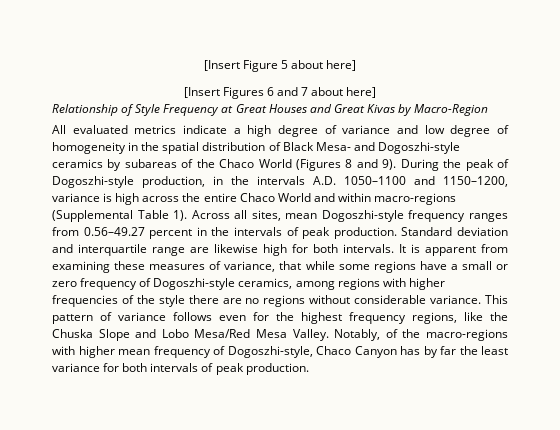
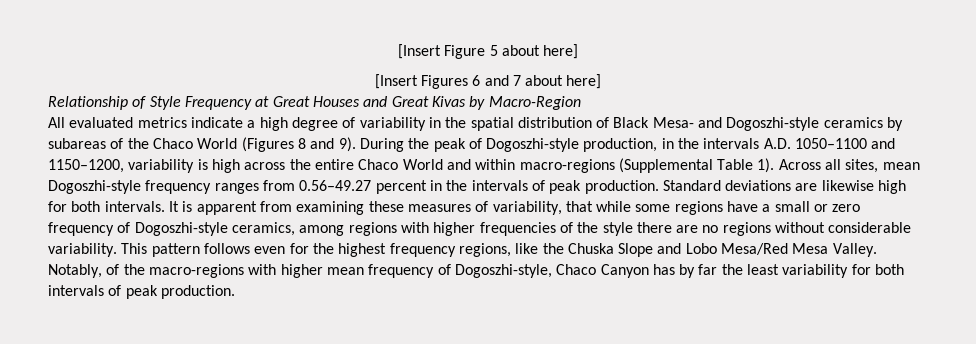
- All evaluated metrics indicate a high degree of variance and low degree of homogeneity in the spatial distribution of Black Mesa- and Dogoszhi-style ceramics by subareas of the Chaco World (Figures 8 and 9).
+ All evaluated metrics indicate a high degree of variability in the spatial distribution of Black Mesa- and Dogoszhi-style ceramics by subareas of the Chaco World (Figures 8 and 9).
- During the peak of Dogoszhi-style production, in the intervals A.D. 1050–1100 and 1150–1200, variance is high across the entire Chaco World and within macro-regions (Supplemental Table 1).
+ During the peak of Dogoszhi-style production, in the intervals A.D. 1050–1100 and 1150–1200, variability is high across the entire Chaco World and within macro-regions (Supplemental Table 1).
- Standard deviation and interquartile range are likewise high for both intervals.
+ Standard deviations are likewise high for both intervals.
- It is apparent from examining these measures of variance, that while some regions have a small or zero frequency of Dogoszhi-style ceramics, among regions with higher frequencies of the style there are no regions without considerable variance.
+ It is apparent from examining these measures of variability, that while some regions have a small or zero frequency of Dogoszhi-style ceramics, among regions with higher frequencies of the style there are no regions without considerable variability.
- This pattern of variance follows even for the highest frequency regions, like the Chuska Slope and Lobo Mesa/Red Mesa Valley.
+ This pattern follows even for the highest frequency regions, like the Chuska Slope and Lobo Mesa/Red Mesa Valley.
- Notably, of the macro-regions with higher mean frequency of Dogoszhi-style, Chaco Canyon has by far the least variance for both intervals of peak production.
+ Notably, of the macro-regions with higher mean frequency of Dogoszhi-style, Chaco Canyon has by far the least variability for both intervals of peak production.

